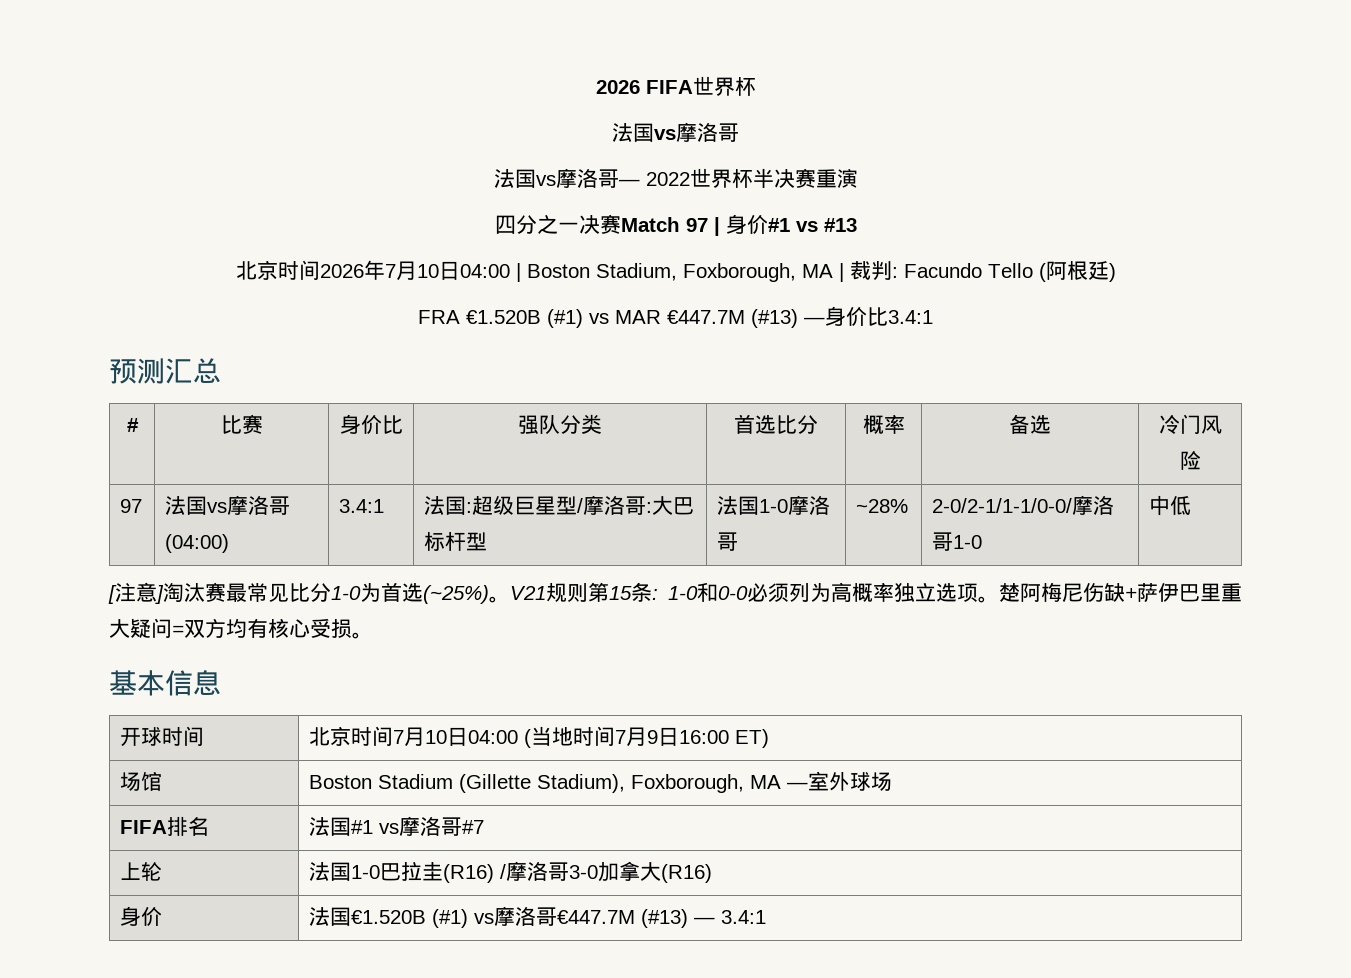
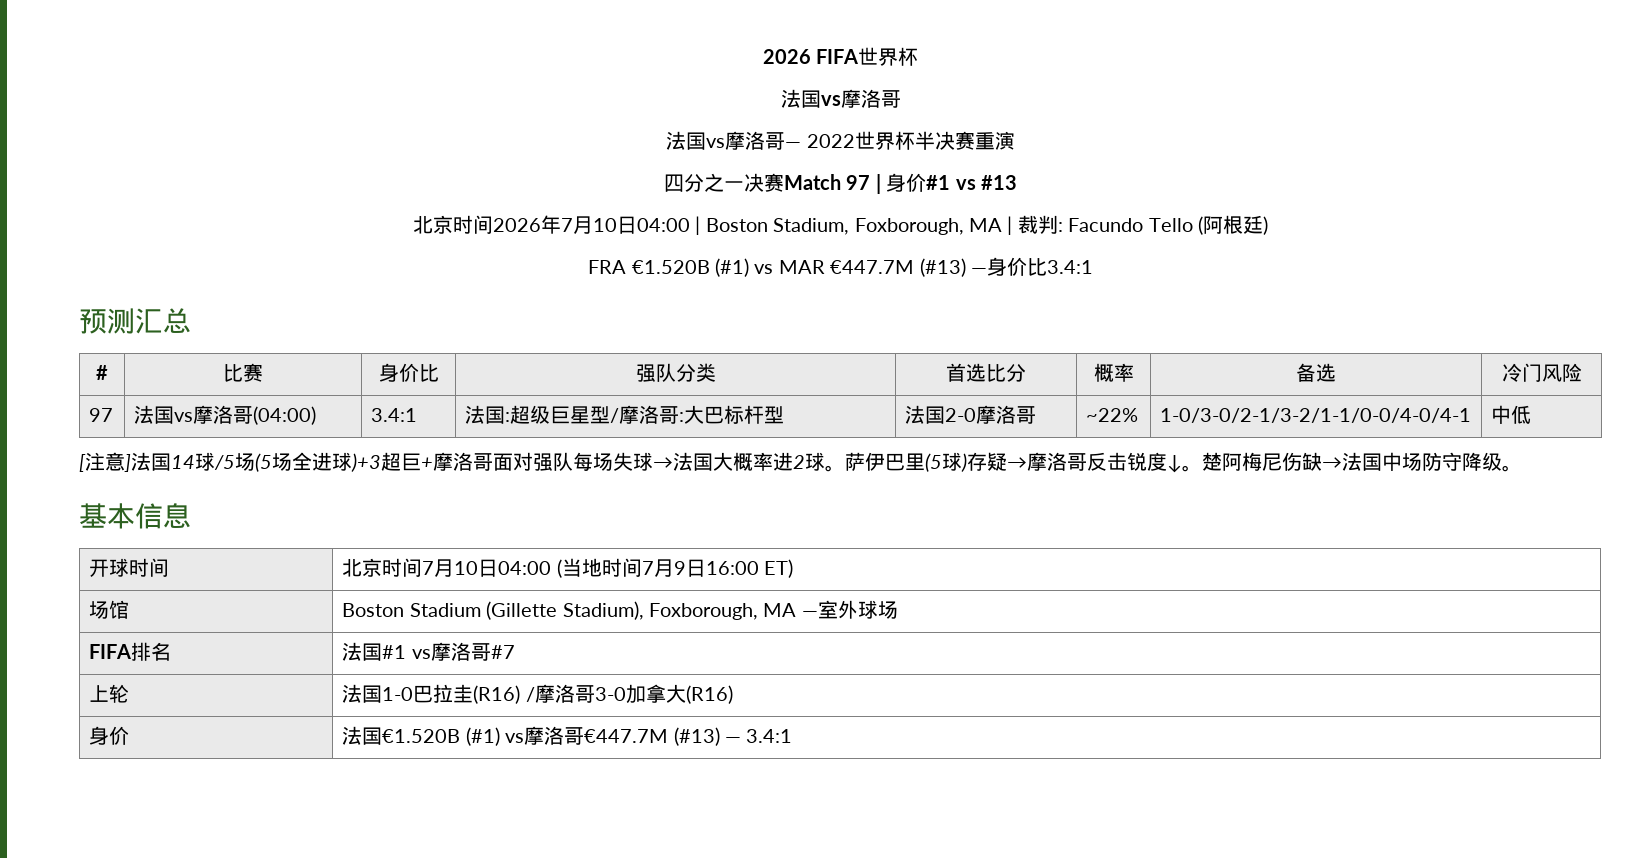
- 97 | 法国vs摩洛哥(04:00) | 3.4:1 | 法国:超级巨星型/摩洛哥:大巴标杆型 | 法国1-0摩洛哥 | ~28% | 2-0/2-1/1-1/0-0/摩洛哥1-0 | 中低
+ 97 | 法国vs摩洛哥(04:00) | 3.4:1 | 法国:超级巨星型/摩洛哥:大巴标杆型 | 法国2-0摩洛哥 | ~22% | 1-0/3-0/2-1/3-2/1-1/0-0/4-0/4-1 | 中低
- [注意]淘汰赛最常见比分1-0为首选(~25%)。V21规则第15条: 1-0和0-0必须列为高概率独立选项。楚阿梅尼伤缺+萨伊巴里重大疑问=双方均有核心受损。
+ [注意]法国14球/5场(5场全进球)+3超巨+摩洛哥面对强队每场失球→法国大概率进2球。萨伊巴里(5球)存疑→摩洛哥反击锐度↓。楚阿梅尼伤缺→法国中场防守降级。

